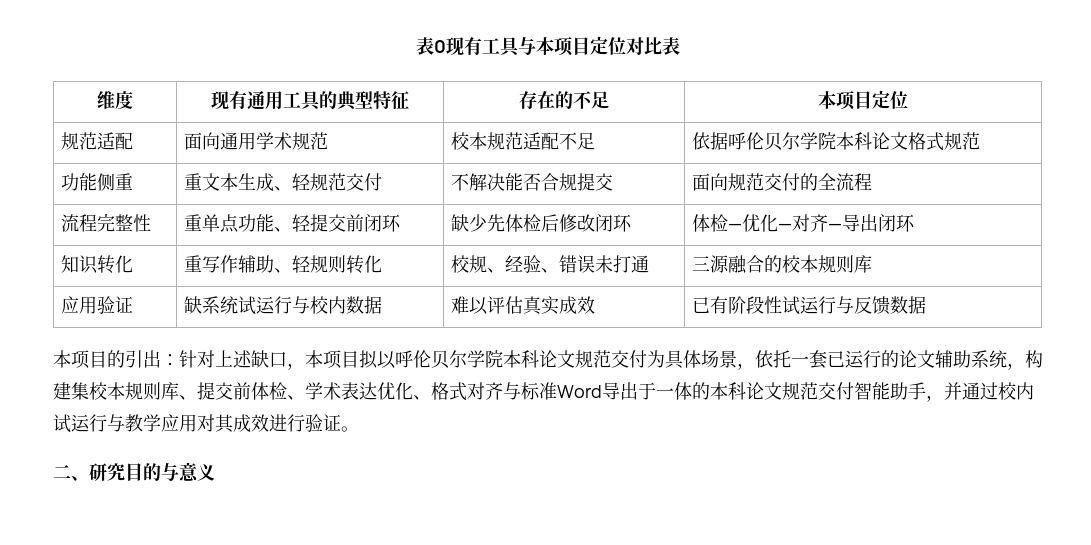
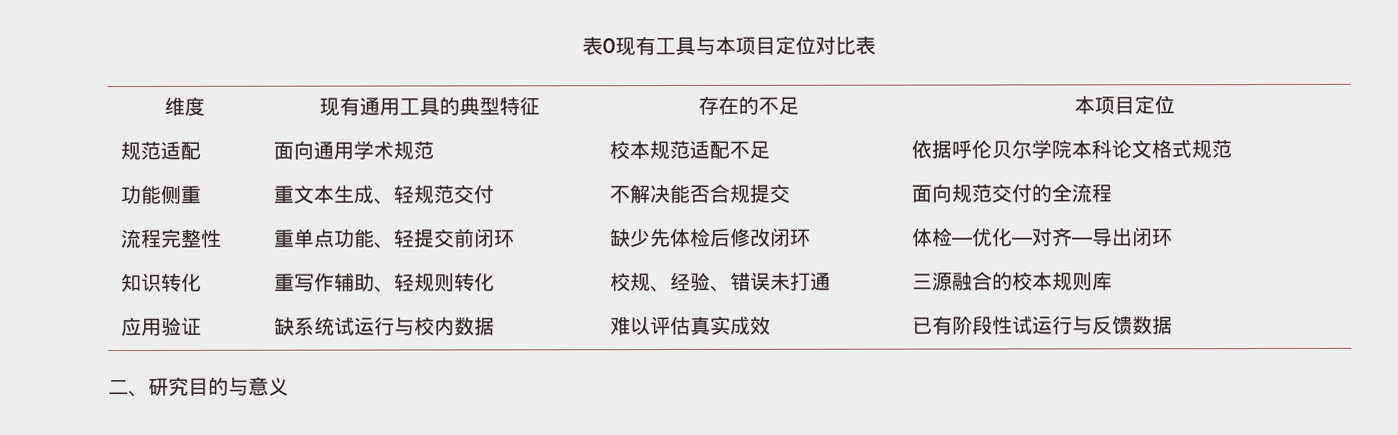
- 本项目的引出：针对上述缺口，本项目拟以呼伦贝尔学院本科论文规范交付为具体场景，依托一套已运行的论文辅助系统，构建集校本规则库、提交前体检、学术表达优化、格式对齐与标准Word导出于一体的本科论文规范交付智能助手，并通过校内试运行与教学应用对其成效进行验证。

